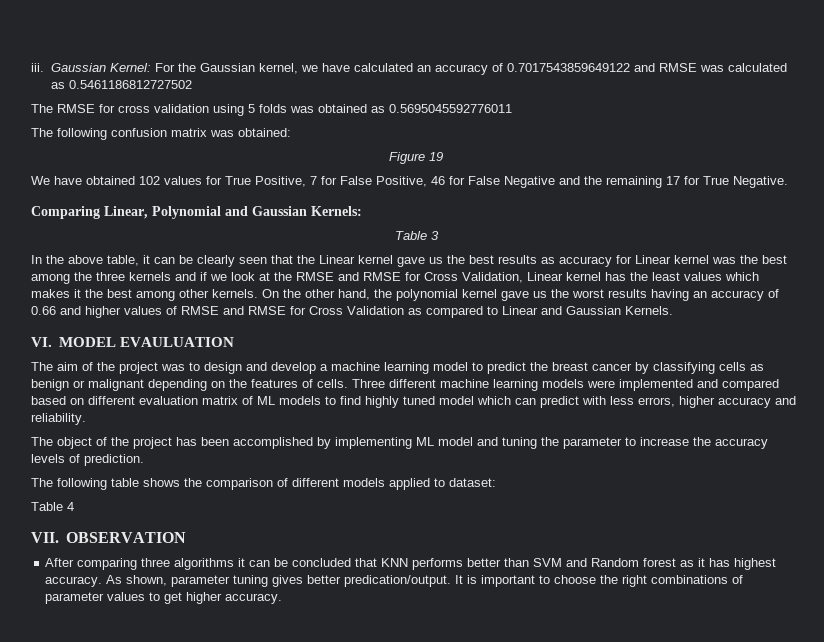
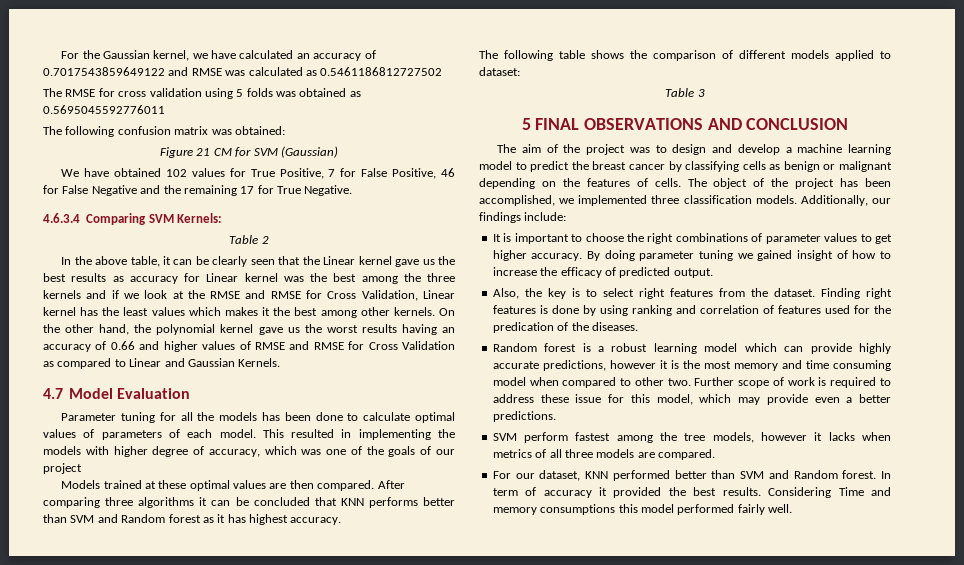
- iii. Gaussian Kernel: For the Gaussian kernel, we have calculated an accuracy of 0.7017543859649122 and RMSE was calculated as 0.5461186812727502
+ For the Gaussian kernel, we have calculated an accuracy of 0.7017543859649122 and RMSE was calculated as 0.5461186812727502
- Figure 19
+ Figure 21 CM for SVM (Gaussian)
- Comparing Linear, Polynomial and Gaussian Kernels:
+ 4.6.3.4 Comparing SVM Kernels:
- Table 3
+ Table 2
- VI. MODEL EVAULUATION
+ 4.7 Model Evaluation
+ Parameter tuning for all the models has been done to calculate optimal values of parameters of each model. This resulted in implementing the models with higher degree of accuracy, which was one of the goals of our project
+ Models trained at these optimal values are then compared. After comparing three algorithms it can be concluded that KNN performs better than SVM and Random forest as it has highest accuracy.
+ The following table shows the comparison of different models applied to dataset:
+ Table 3
+ 5 FINAL OBSERVATIONS AND CONCLUSION
- The aim of the project was to design and develop a machine learning model to predict the breast cancer by classifying cells as benign or malignant depending on the features of cells. Three different machine learning models were implemented and compared based on different evaluation matrix of ML models to find highly tuned model which can predict with less errors, higher accuracy and reliability.
- The object of the project has been accomplished by implementing ML model and tuning the parameter to increase the accuracy levels of prediction.
- The following table shows the comparison of different models applied to dataset:
- Table 4
- VII. OBSERVATION
- After comparing three algorithms it can be concluded that KNN performs better than SVM and Random forest as it has highest accuracy. As shown, parameter tuning gives better predication/output. It is important to choose the right combinations of parameter values to get higher accuracy.
+ The aim of the project was to design and develop a machine learning model to predict the breast cancer by classifying cells as benign or malignant depending on the features of cells. The object of the project has been accomplished, we implemented three classification models. Additionally, our findings include:
+ It is important to choose the right combinations of parameter values to get higher accuracy.
+ By doing parameter tuning we gained insight of how to increase the efficacy of predicted output.
+ Also, the key is to select right features from the dataset. Finding right features is done by using ranking and correlation of features used for the predication of the diseases.
+ Random forest is a robust learning model which can provide highly accurate predictions, however it is the most memory and time consuming model when compared to other two. Further scope of work is required to address these issue for this model, which may provide even a better predictions.
+ SVM perform fastest among the tree models, however it lacks when metrics of all three models are compared.
+ For our dataset, KNN performed better than SVM and Random forest. In term of accuracy it provided the best results. Considering Time and memory consumptions this model performed fairly well.

